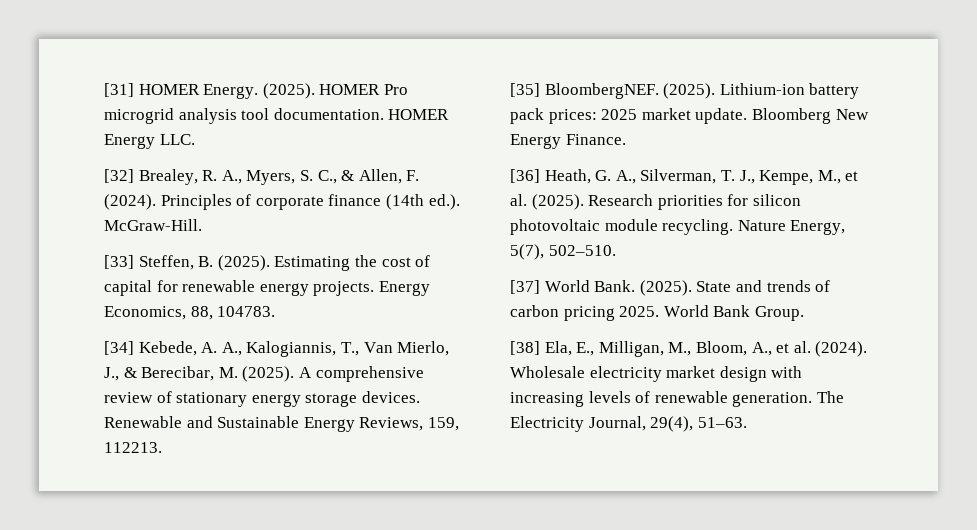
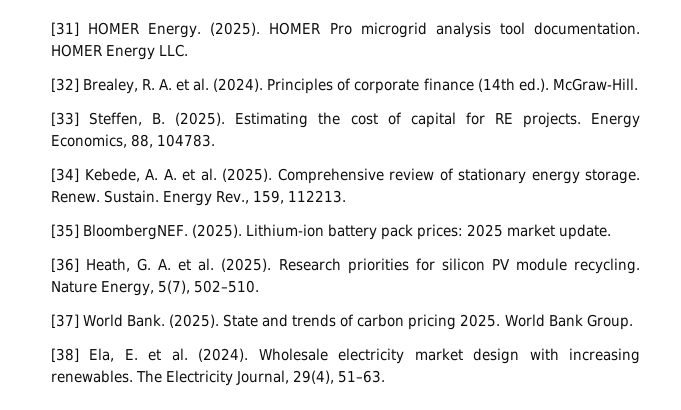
- [32] Brealey, R. A., Myers, S. C., & Allen, F. (2024).
+ [32] Brealey, R. A. et al. (2024).
- Estimating the cost of capital for renewable energy projects.
+ Estimating the cost of capital for RE projects.
- [34] Kebede, A. A., Kalogiannis, T., Van Mierlo, J., & Berecibar, M. (2025). A comprehensive review of stationary energy storage devices. Renewable and Sustainable Energy Reviews, 159, 112213.
+ [34] Kebede, A. A. et al. (2025). Comprehensive review of stationary energy storage. Renew. Sustain. Energy Rev., 159, 112213.
- Bloomberg New Energy Finance.
- [36] Heath, G. A., Silverman, T. J., Kempe, M., et al. (2025).
+ [36] Heath, G. A. et al. (2025).
- Research priorities for silicon photovoltaic module recycling.
+ Research priorities for silicon PV module recycling.
- [38] Ela, E., Milligan, M., Bloom, A., et al. (2024).
+ [38] Ela, E. et al. (2024).
- Wholesale electricity market design with increasing levels of renewable generation.
+ Wholesale electricity market design with increasing renewables.

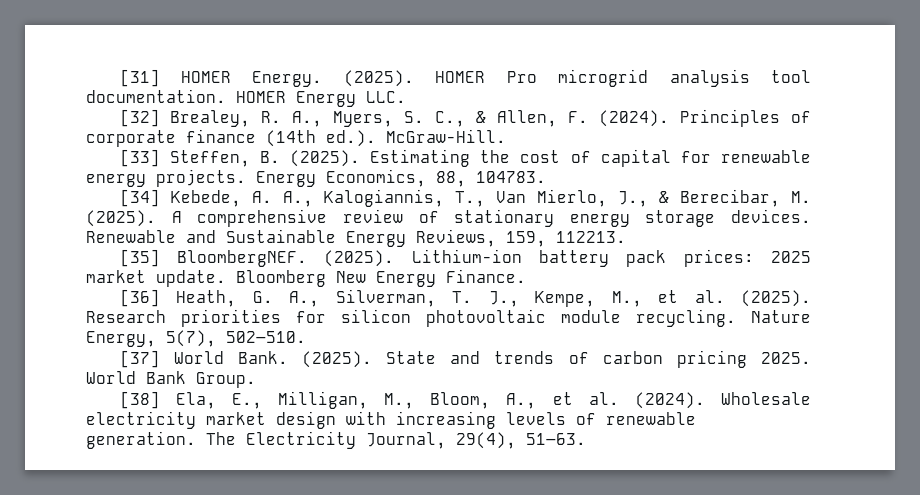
- [32] Brealey, R. A. et al. (2024).
+ [32] Brealey, R. A., Myers, S. C., & Allen, F. (2024).
- Estimating the cost of capital for RE projects.
+ Estimating the cost of capital for renewable energy projects.
- [34] Kebede, A. A. et al. (2025). Comprehensive review of stationary energy storage. Renew. Sustain. Energy Rev., 159, 112213.
+ [34] Kebede, A. A., Kalogiannis, T., Van Mierlo, J., & Berecibar, M. (2025). A comprehensive review of stationary energy storage devices. Renewable and Sustainable Energy Reviews, 159, 112213.
+ Bloomberg New Energy Finance.
- [36] Heath, G. A. et al. (2025).
+ [36] Heath, G. A., Silverman, T. J., Kempe, M., et al. (2025).
- Research priorities for silicon PV module recycling.
+ Research priorities for silicon photovoltaic module recycling.
- [38] Ela, E. et al. (2024).
+ [38] Ela, E., Milligan, M., Bloom, A., et al. (2024).
- Wholesale electricity market design with increasing renewables.
+ Wholesale electricity market design with increasing levels of renewable generation.

